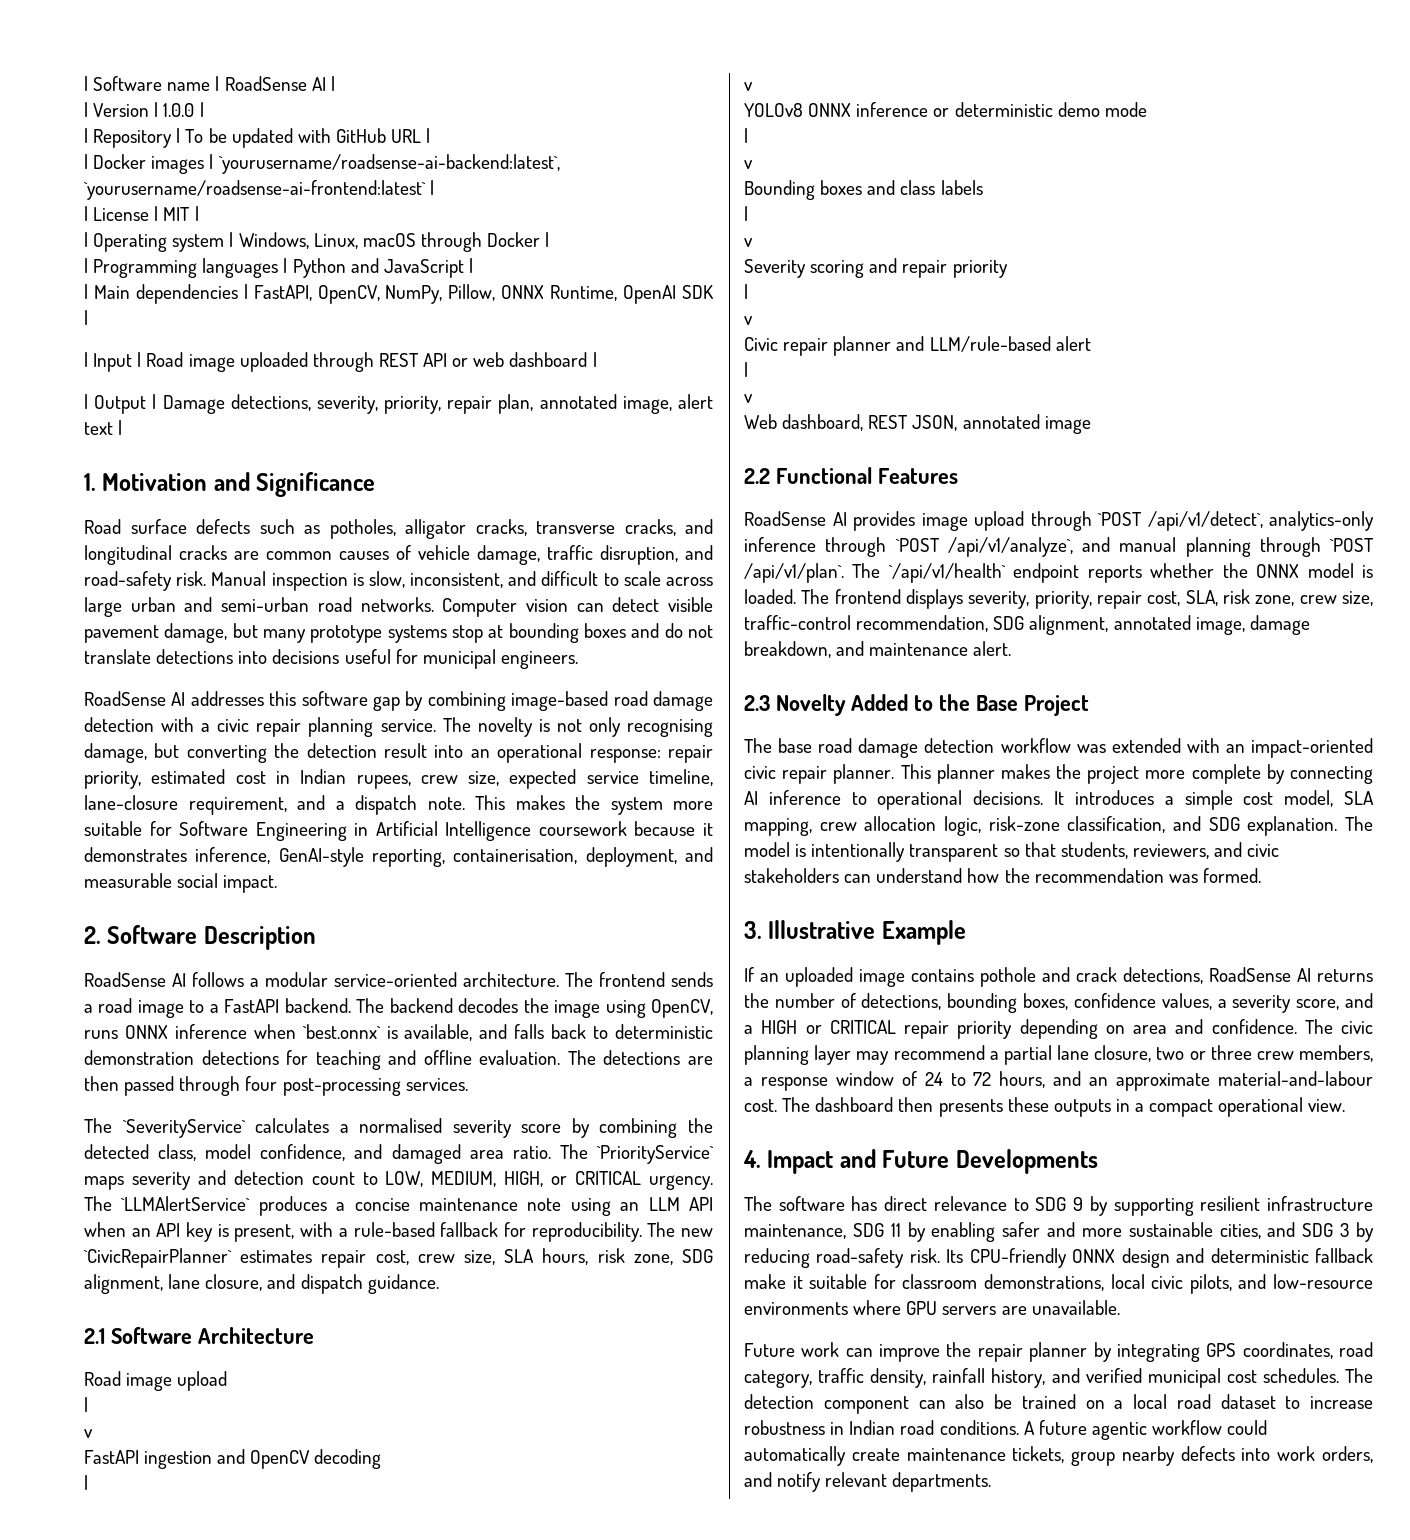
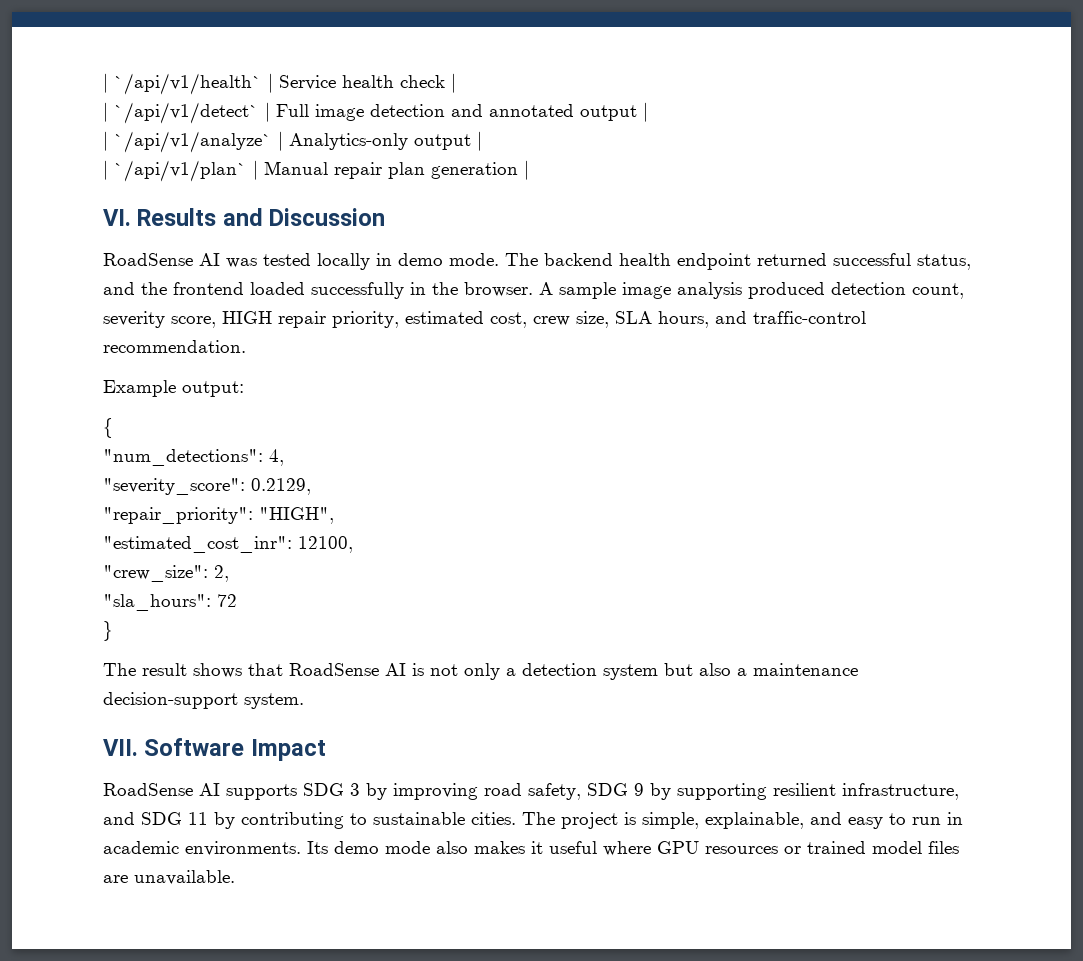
- | Software name | RoadSense AI |
- | Version | 1.0.0 |
- | Repository | To be updated with GitHub URL |
- | Docker images | `yourusername/roadsense-ai-backend:latest`, `yourusername/roadsense-ai-frontend:latest` |
- | License | MIT |
- | Operating system | Windows, Linux, macOS through Docker |
- | Programming languages | Python and JavaScript |
- | Main dependencies | FastAPI, OpenCV, NumPy, Pillow, ONNX Runtime, OpenAI SDK |
- | Input | Road image uploaded through REST API or web dashboard |
- | Output | Damage detections, severity, priority, repair plan, annotated image, alert text |
- 1. Motivation and Significance
- Road surface defects such as potholes, alligator cracks, transverse cracks, and longitudinal cracks are common causes of vehicle damage, traffic disruption, and road-safety risk. Manual inspection is slow, inconsistent, and difficult to scale across large urban and semi-urban road networks. Computer vision can detect visible pavement damage, but many prototype systems stop at bounding boxes and do not translate detections into decisions useful for municipal engineers.
- RoadSense AI addresses this software gap by combining image-based road damage detection with a civic repair planning service. The novelty is not only recognising damage, but converting the detection result into an operational response: repair priority, estimated cost in Indian rupees, crew size, expected service timeline, lane-closure requirement, and a dispatch note. This makes the system more suitable for Software Engineering in Artificial Intelligence coursework because it demonstrates inference, GenAI-style reporting, containerisation, deployment, and measurable social impact.
- 2. Software Description
- RoadSense AI follows a modular service-oriented architecture. The frontend sends a road image to a FastAPI backend. The backend decodes the image using OpenCV, runs ONNX inference when `best.onnx` is available, and falls back to deterministic demonstration detections for teaching and offline evaluation. The detections are then passed through four post-processing services.
- The `SeverityService` calculates a normalised severity score by combining the detected class, model confidence, and damaged area ratio. The `PriorityService` maps severity and detection count to LOW, MEDIUM, HIGH, or CRITICAL urgency. The `LLMAlertService` produces a concise maintenance note using an LLM API when an API key is present, with a rule-based fallback for reproducibility. The new `CivicRepairPlanner` estimates repair cost, crew size, SLA hours, risk zone, SDG alignment, lane closure, and dispatch guidance.
- 2.1 Software Architecture
- Road image upload
- |
- v
- FastAPI ingestion and OpenCV decoding
- |
- v
- YOLOv8 ONNX inference or deterministic demo mode
- |
- v
- Bounding boxes and class labels
- |
- v
- Severity scoring and repair priority
- |
- v
- Civic repair planner and LLM/rule-based alert
- |
- v
- Web dashboard, REST JSON, annotated image
- 2.2 Functional Features
- RoadSense AI provides image upload through `POST /api/v1/detect`, analytics-only inference through `POST /api/v1/analyze`, and manual planning through `POST /api/v1/plan`. The `/api/v1/health` endpoint reports whether the ONNX model is loaded. The frontend displays severity, priority, repair cost, SLA, risk zone, crew size, traffic-control recommendation, SDG alignment, annotated image, damage breakdown, and maintenance alert.
- 2.3 Novelty Added to the Base Project
- The base road damage detection workflow was extended with an impact-oriented civic repair planner. This planner makes the project more complete by connecting AI inference to operational decisions. It introduces a simple cost model, SLA mapping, crew allocation logic, risk-zone classification, and SDG explanation. The model is intentionally transparent so that students, reviewers, and civic stakeholders can understand how the recommendation was formed.
- 3. Illustrative Example
- If an uploaded image contains pothole and crack detections, RoadSense AI returns the number of detections, bounding boxes, confidence values, a severity score, and a HIGH or CRITICAL repair priority depending on area and confidence. The civic planning layer may recommend a partial lane closure, two or three crew members, a response window of 24 to 72 hours, and an approximate material-and-labour cost. The dashboard then presents these outputs in a compact operational view.
- 4. Impact and Future Developments
- The software has direct relevance to SDG 9 by supporting resilient infrastructure maintenance, SDG 11 by enabling safer and more sustainable cities, and SDG 3 by reducing road-safety risk. Its CPU-friendly ONNX design and deterministic fallback make it suitable for classroom demonstrations, local civic pilots, and low-resource environments where GPU servers are unavailable.
- Future work can improve the repair planner by integrating GPS coordinates, road category, traffic density, rainfall history, and verified municipal cost schedules. The detection component can also be trained on a local road dataset to increase robustness in Indian road conditions. A future agentic workflow could automatically create maintenance tickets, group nearby defects into work orders, and notify relevant departments.
+ | `/api/v1/health` | Service health check |
+ | `/api/v1/detect` | Full image detection and annotated output |
+ | `/api/v1/analyze` | Analytics-only output |
+ | `/api/v1/plan` | Manual repair plan generation |
+ VI. Results and Discussion
+ RoadSense AI was tested locally in demo mode. The backend health endpoint returned successful status, and the frontend loaded successfully in the browser. A sample image analysis produced detection count, severity score, HIGH repair priority, estimated cost, crew size, SLA hours, and traffic-control recommendation.
+ Example output:
+ {
+ "num_detections": 4,
+ "severity_score": 0.2129,
+ "repair_priority": "HIGH",
+ "estimated_cost_inr": 12100,
+ "crew_size": 2,
+ "sla_hours": 72
+ }
+ The result shows that RoadSense AI is not only a detection system but also a maintenance decision-support system.
+ VII. Software Impact
+ RoadSense AI supports SDG 3 by improving road safety, SDG 9 by supporting resilient infrastructure, and SDG 11 by contributing to sustainable cities. The project is simple, explainable, and easy to run in academic environments. Its demo mode also makes it useful where GPU resources or trained model files are unavailable.

